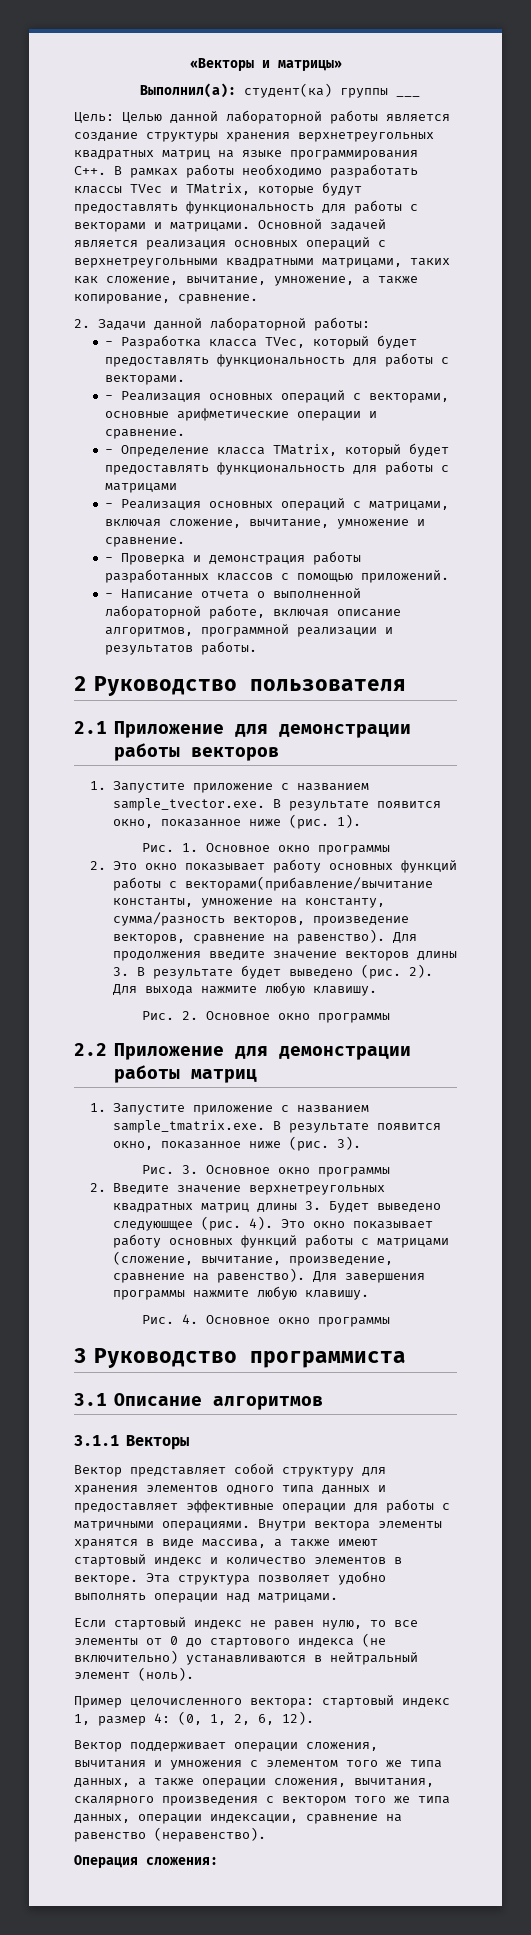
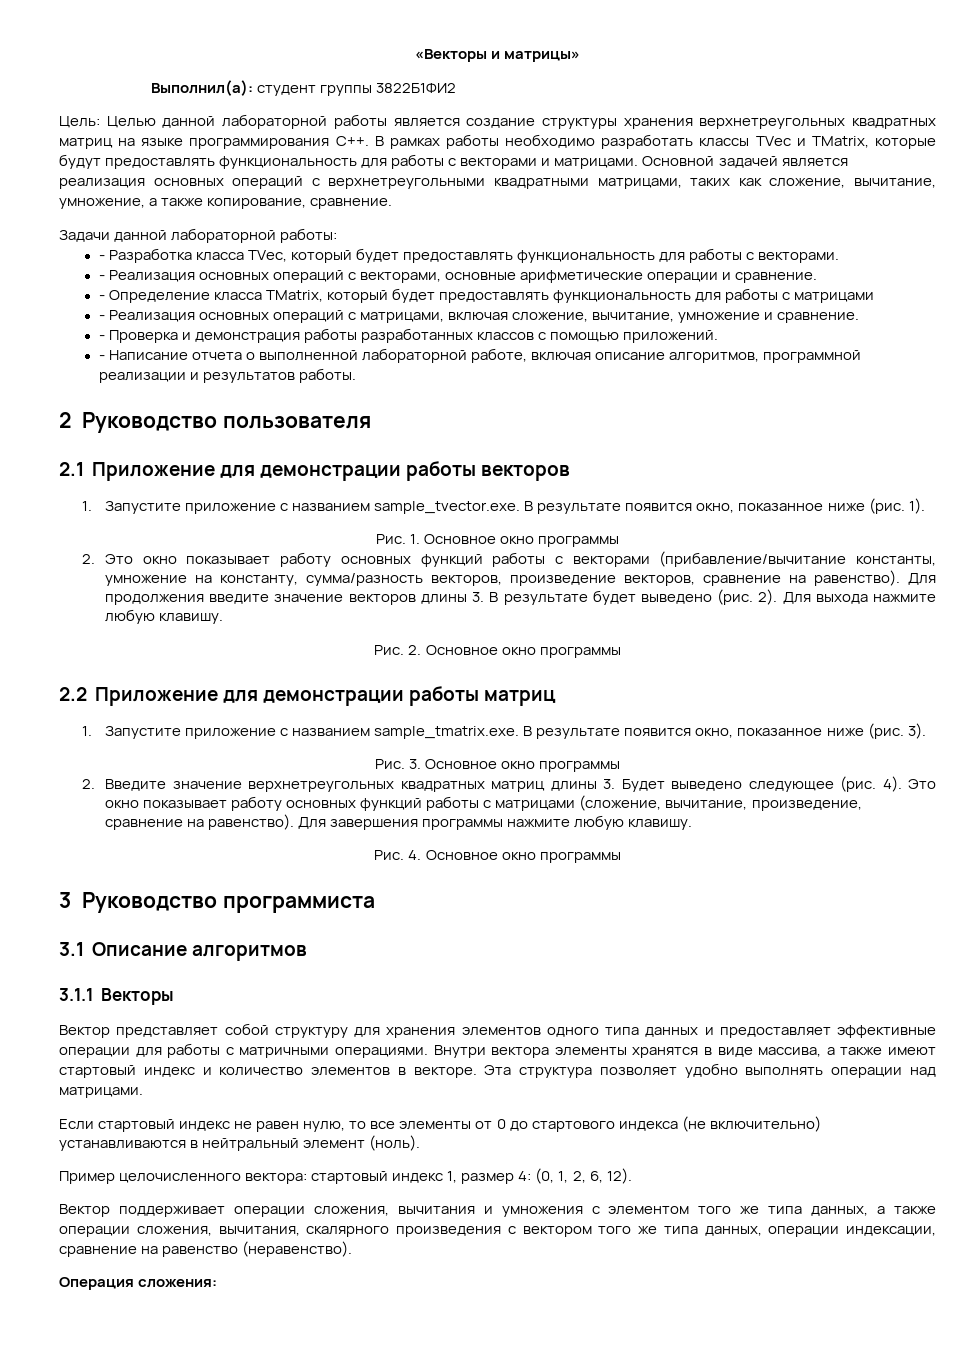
- Выполнил(а): студент(ка) группы ___
+ Выполнил(а): студент группы 3822Б1ФИ2
- 2. Задачи данной лабораторной работы:
+ Задачи данной лабораторной работы:
- 2. Это окно показывает работу основных функций работы с векторами(прибавление/вычитание константы, умножение на константу, сумма/разность векторов, произведение векторов, сравнение на равенство).
+ 2. Это окно показывает работу основных функций работы с векторами (прибавление/вычитание константы, умножение на константу, сумма/разность векторов, произведение векторов, сравнение на равенство).
- 2. Введите значение верхнетреугольных квадратных матриц длины 3. Будет выведено следуюшщее (рис.
+ 2. Введите значение верхнетреугольных квадратных матриц длины 3. Будет выведено следующее (рис.

